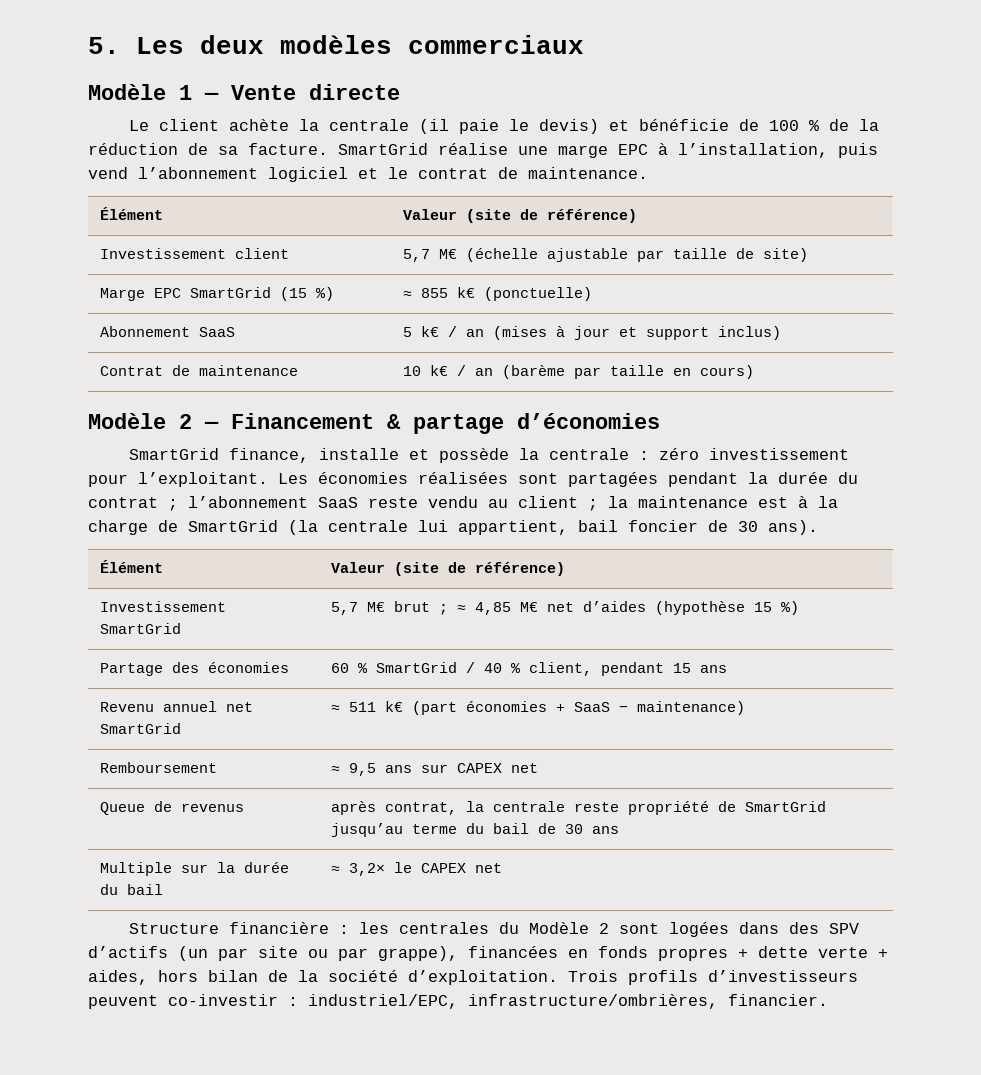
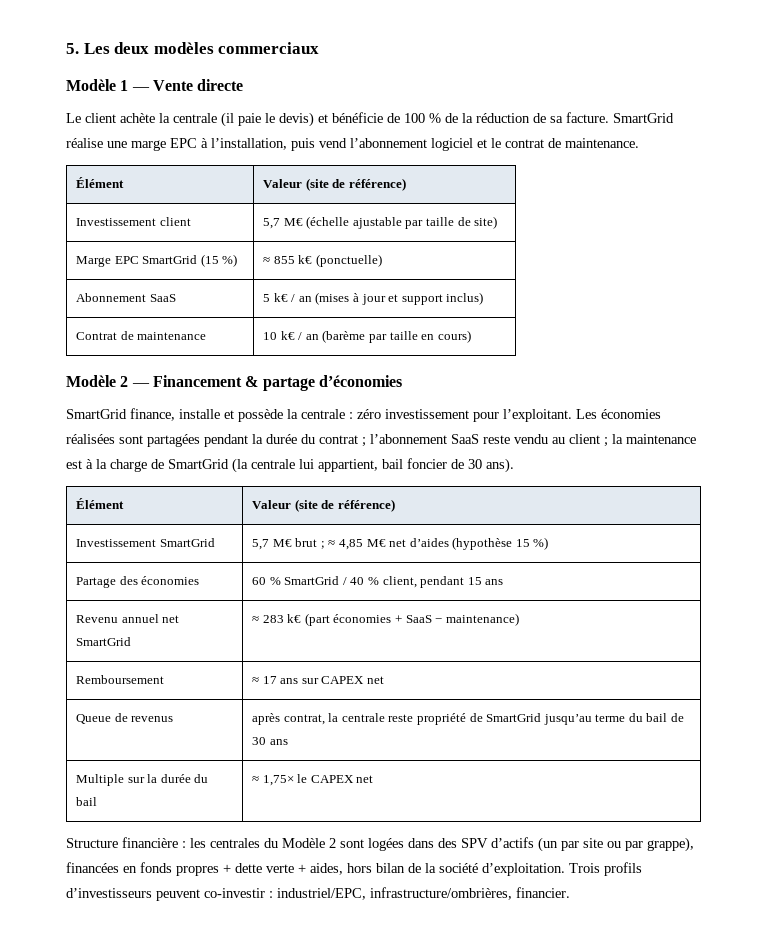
- Revenu annuel net SmartGrid | ≈ 511 k€ (part économies + SaaS − maintenance)
+ Revenu annuel net SmartGrid | ≈ 283 k€ (part économies + SaaS − maintenance)
- Remboursement | ≈ 9,5 ans sur CAPEX net
+ Remboursement | ≈ 17 ans sur CAPEX net
- Multiple sur la durée du bail | ≈ 3,2× le CAPEX net
+ Multiple sur la durée du bail | ≈ 1,75× le CAPEX net

